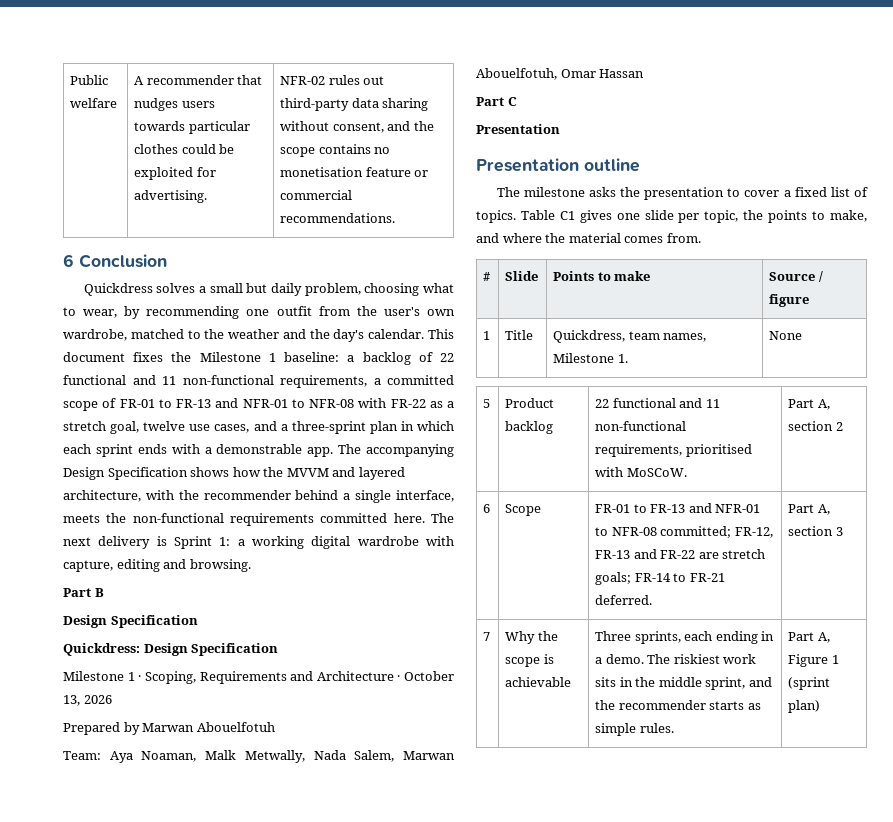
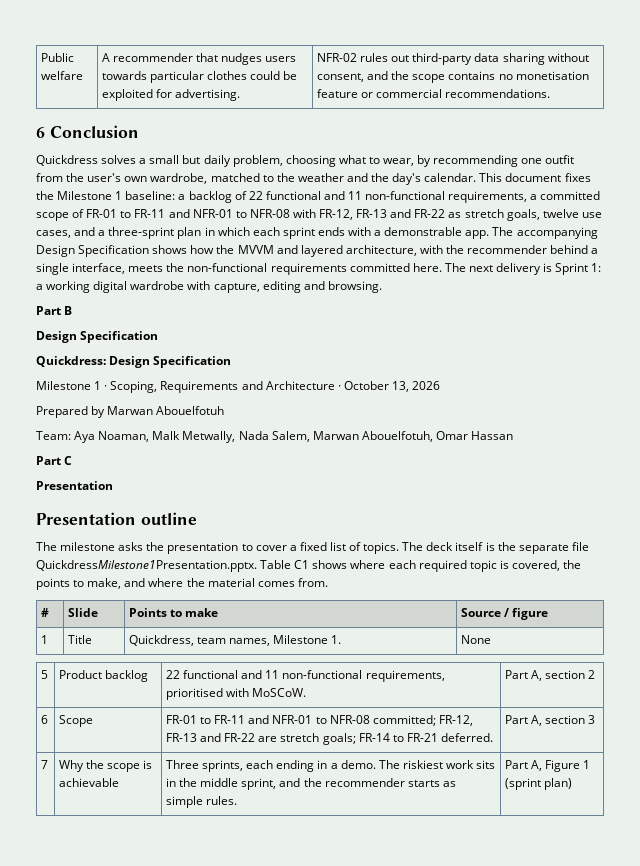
- This document fixes the Milestone 1 baseline: a backlog of 22 functional and 11 non-functional requirements, a committed scope of FR-01 to FR-13 and NFR-01 to NFR-08 with FR-22 as a stretch goal, twelve use cases, and a three-sprint plan in which each sprint ends with a demonstrable app.
+ This document fixes the Milestone 1 baseline: a backlog of 22 functional and 11 non-functional requirements, a committed scope of FR-01 to FR-11 and NFR-01 to NFR-08 with FR-12, FR-13 and FR-22 as stretch goals, twelve use cases, and a three-sprint plan in which each sprint ends with a demonstrable app.
- Table C1 gives one slide per topic, the points to make, and where the material comes from.
+ The deck itself is the separate file QuickdressMilestone1Presentation.pptx. Table C1 shows where each required topic is covered, the points to make, and where the material comes from.
- 6 | Scope | FR-01 to FR-13 and NFR-01 to NFR-08 committed; FR-12, FR-13 and FR-22 are stretch goals; FR-14 to FR-21 deferred. | Part A, section 3
+ 6 | Scope | FR-01 to FR-11 and NFR-01 to NFR-08 committed; FR-12, FR-13 and FR-22 are stretch goals; FR-14 to FR-21 deferred. | Part A, section 3

